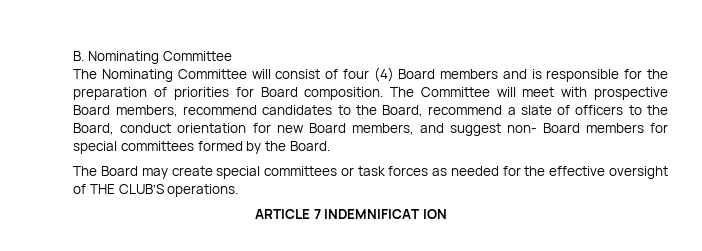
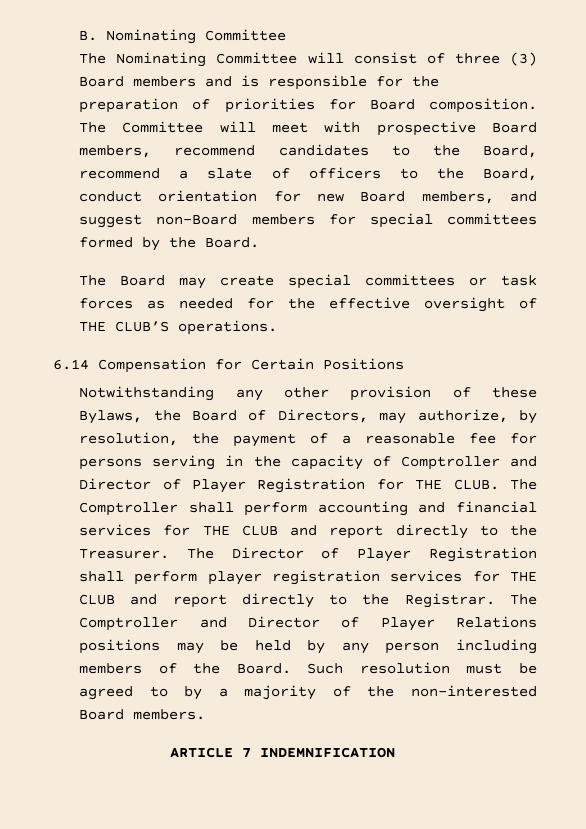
- The Nominating Committee will consist of four (4) Board members and is responsible for the preparation of priorities for Board composition.
+ The Nominating Committee will consist of three (3) Board members and is responsible for the preparation of priorities for Board composition.
- The Committee will meet with prospective Board members, recommend candidates to the Board, recommend a slate of officers to the Board, conduct orientation for new Board members, and suggest non- Board members for special committees formed by the Board.
+ The Committee will meet with prospective Board members, recommend candidates to the Board, recommend a slate of officers to the Board, conduct orientation for new Board members, and suggest non-Board members for special committees formed by the Board.
+ 6.14 Compensation for Certain Positions
+ Notwithstanding any other provision of these Bylaws, the Board of Directors, may authorize, by resolution, the payment of a reasonable fee for persons serving in the capacity of Comptroller and Director of Player Registration for THE CLUB. The Comptroller shall perform accounting and financial services for THE CLUB and report directly to the Treasurer. The Director of Player Registration shall perform player registration services for THE CLUB and report directly to the Registrar. The Comptroller and Director of Player Relations positions may be held by any person including members of the Board. Such resolution must be agreed to by a majority of the non-interested Board members.
- ARTICLE 7 INDEMNIFICAT ION
+ ARTICLE 7 INDEMNIFICATION

